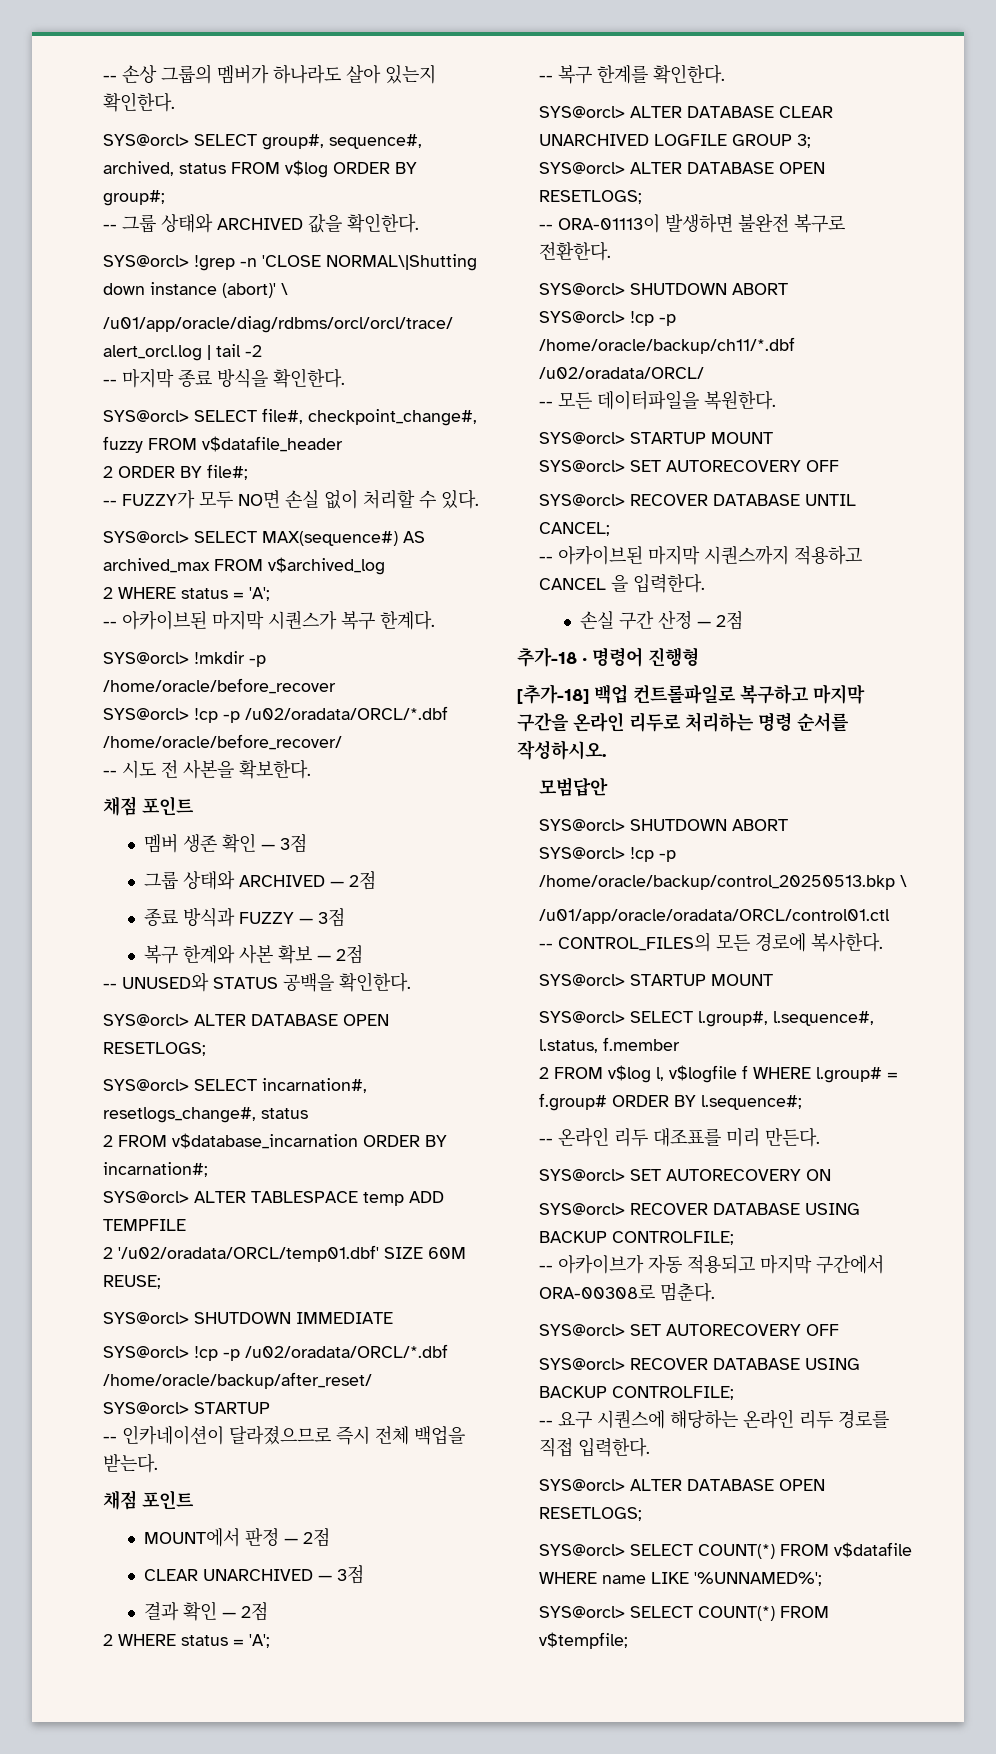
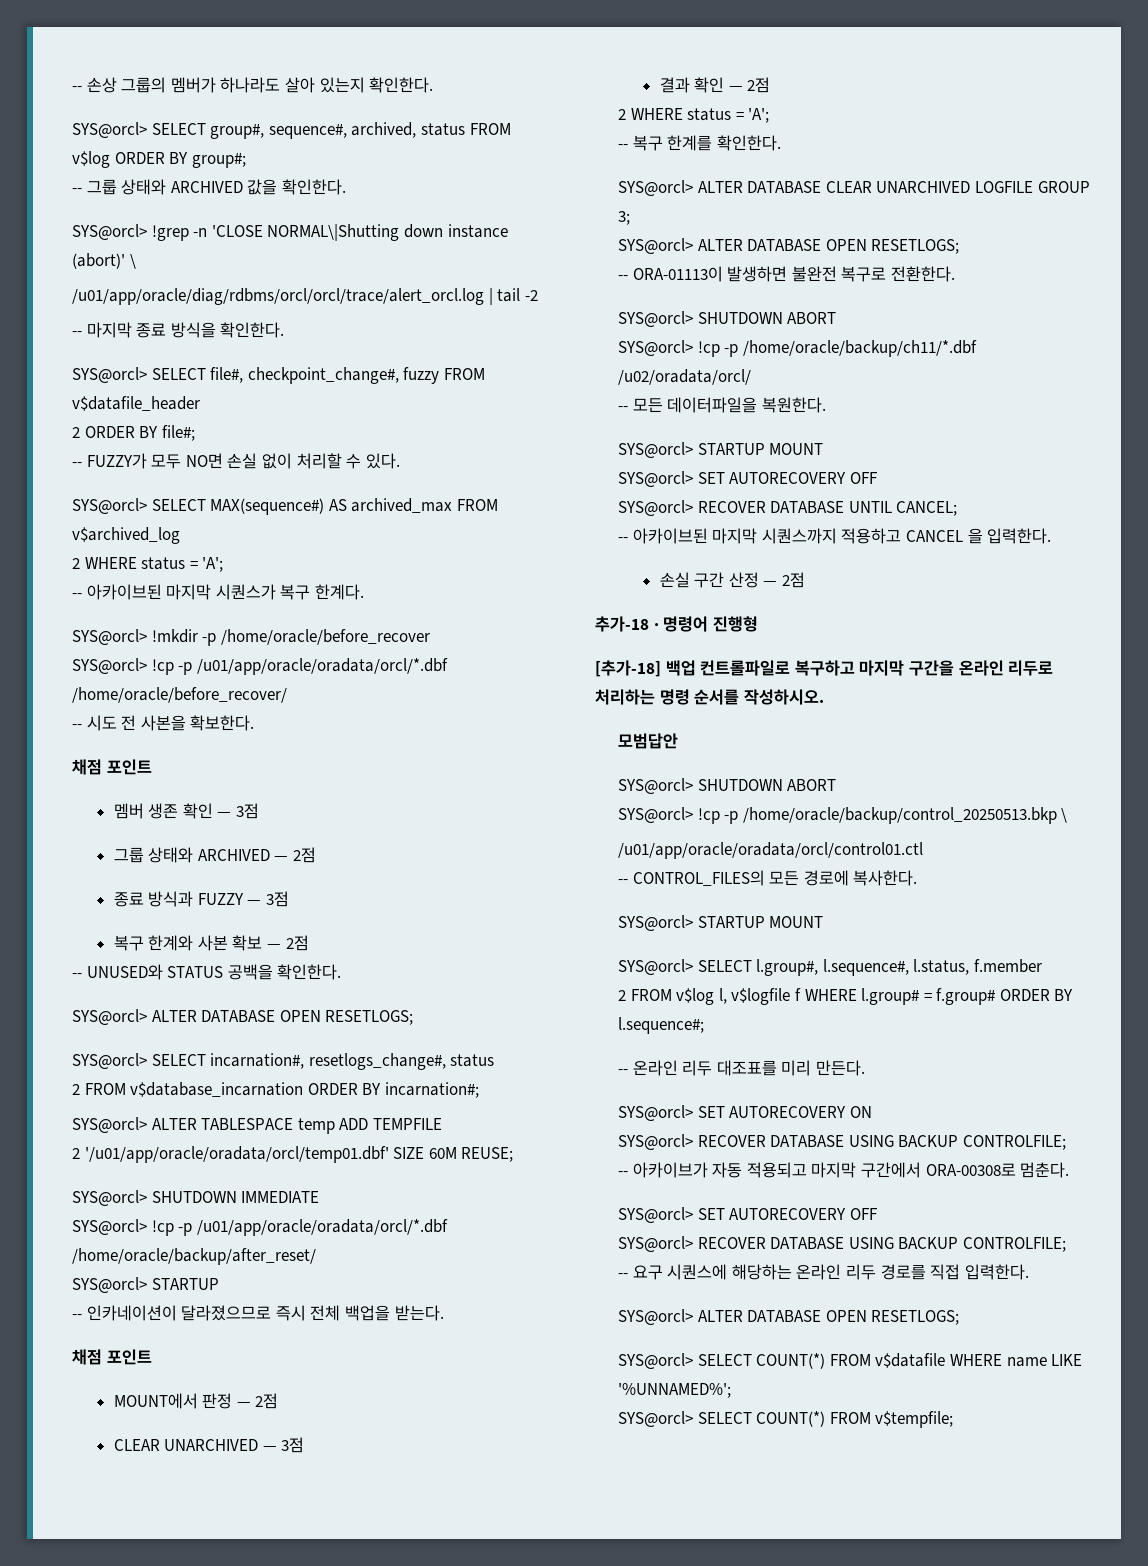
- SYS@orcl> !cp -p /u02/oradata/ORCL/*.dbf /home/oracle/before_recover/
+ SYS@orcl> !cp -p /u01/app/oracle/oradata/orcl/*.dbf /home/oracle/before_recover/
- 2 '/u02/oradata/ORCL/temp01.dbf' SIZE 60M REUSE;
+ 2 '/u01/app/oracle/oradata/orcl/temp01.dbf' SIZE 60M REUSE;
- SYS@orcl> !cp -p /u02/oradata/ORCL/*.dbf /home/oracle/backup/after_reset/
+ SYS@orcl> !cp -p /u01/app/oracle/oradata/orcl/*.dbf /home/oracle/backup/after_reset/
- SYS@orcl> !cp -p /home/oracle/backup/ch11/*.dbf /u02/oradata/ORCL/
+ SYS@orcl> !cp -p /home/oracle/backup/ch11/*.dbf /u02/oradata/orcl/
- /u01/app/oracle/oradata/ORCL/control01.ctl
+ /u01/app/oracle/oradata/orcl/control01.ctl

